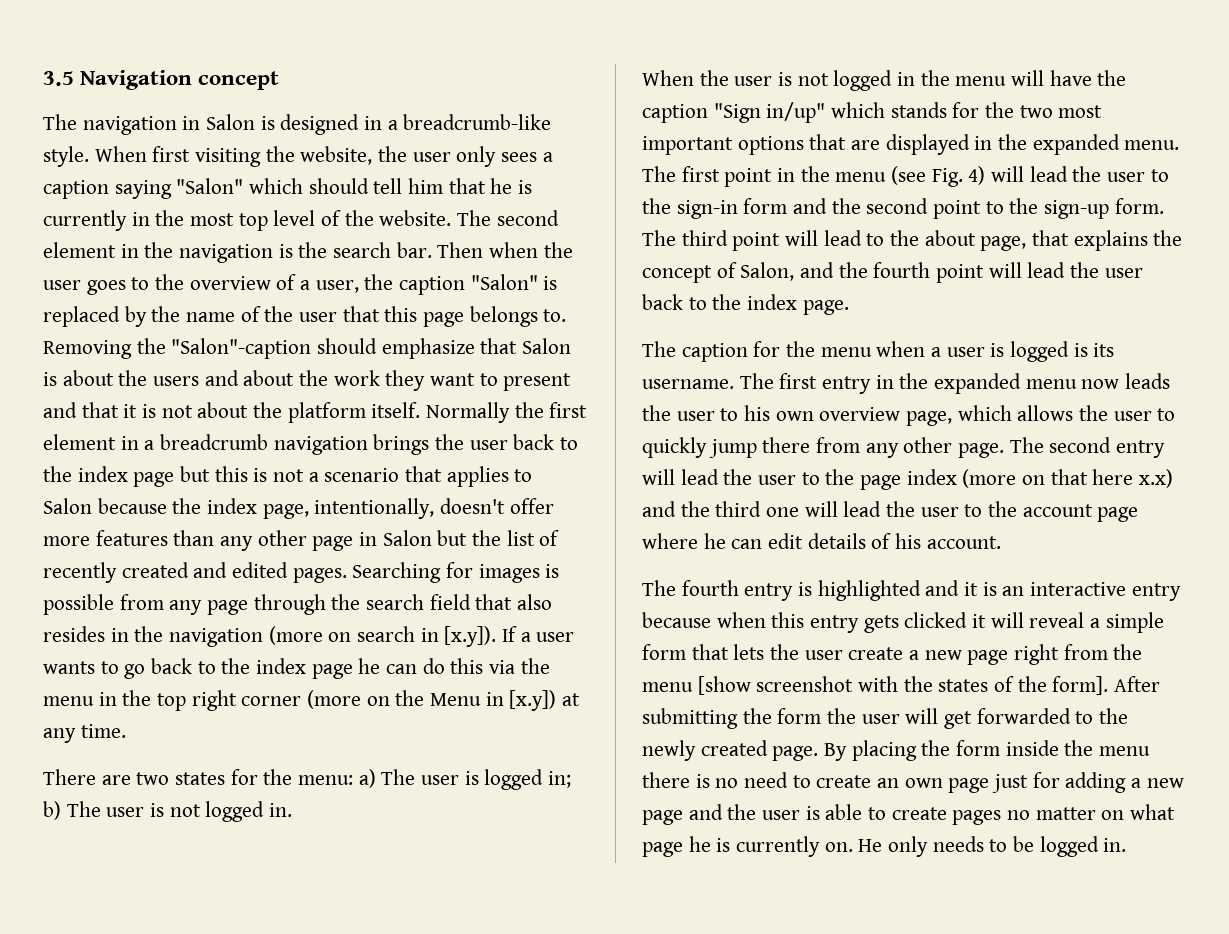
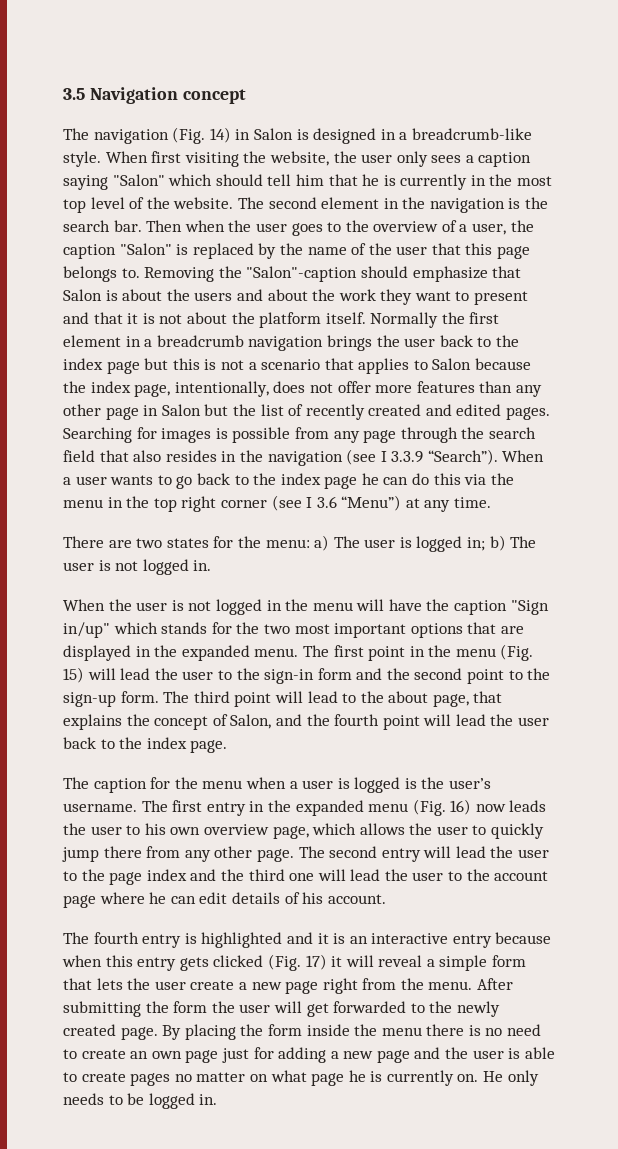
- The navigation in Salon is designed in a breadcrumb-like style.
+ The navigation (Fig. 14) in Salon is designed in a breadcrumb-like style.
- Normally the first element in a breadcrumb navigation brings the user back to the index page but this is not a scenario that applies to Salon because the index page, intentionally, doesn't offer more features than any other page in Salon but the list of recently created and edited pages.
+ Normally the first element in a breadcrumb navigation brings the user back to the index page but this is not a scenario that applies to Salon because the index page, intentionally, does not offer more features than any other page in Salon but the list of recently created and edited pages.
- Searching for images is possible from any page through the search field that also resides in the navigation (more on search in [x.y]). If a user wants to go back to the index page he can do this via the menu in the top right corner (more on the Menu in [x.y]) at any time.
+ Searching for images is possible from any page through the search field that also resides in the navigation (see I 3.3.9 “Search”). When a user wants to go back to the index page he can do this via the menu in the top right corner (see I 3.6 “Menu”) at any time.
- The first point in the menu (see Fig. 4) will lead the user to the sign-in form and the second point to the sign-up form.
+ The first point in the menu (Fig. 15) will lead the user to the sign-in form and the second point to the sign-up form.
- The caption for the menu when a user is logged is its username.
+ The caption for the menu when a user is logged is the user’s username.
- The first entry in the expanded menu now leads the user to his own overview page, which allows the user to quickly jump there from any other page.
+ The first entry in the expanded menu (Fig. 16) now leads the user to his own overview page, which allows the user to quickly jump there from any other page.
- The second entry will lead the user to the page index (more on that here x.x) and the third one will lead the user to the account page where he can edit details of his account.
+ The second entry will lead the user to the page index and the third one will lead the user to the account page where he can edit details of his account.
- The fourth entry is highlighted and it is an interactive entry because when this entry gets clicked it will reveal a simple form that lets the user create a new page right from the menu [show screenshot with the states of the form].
+ The fourth entry is highlighted and it is an interactive entry because when this entry gets clicked (Fig. 17) it will reveal a simple form that lets the user create a new page right from the menu.

